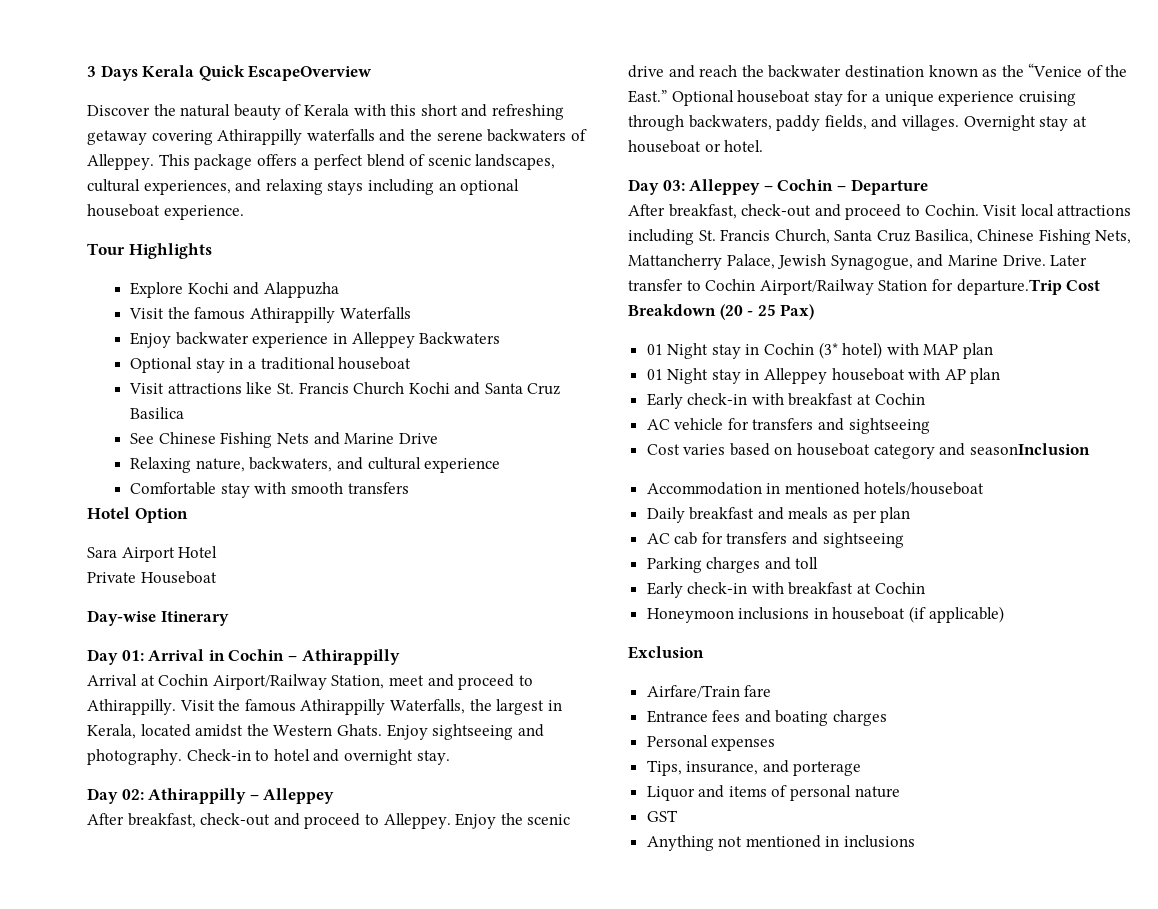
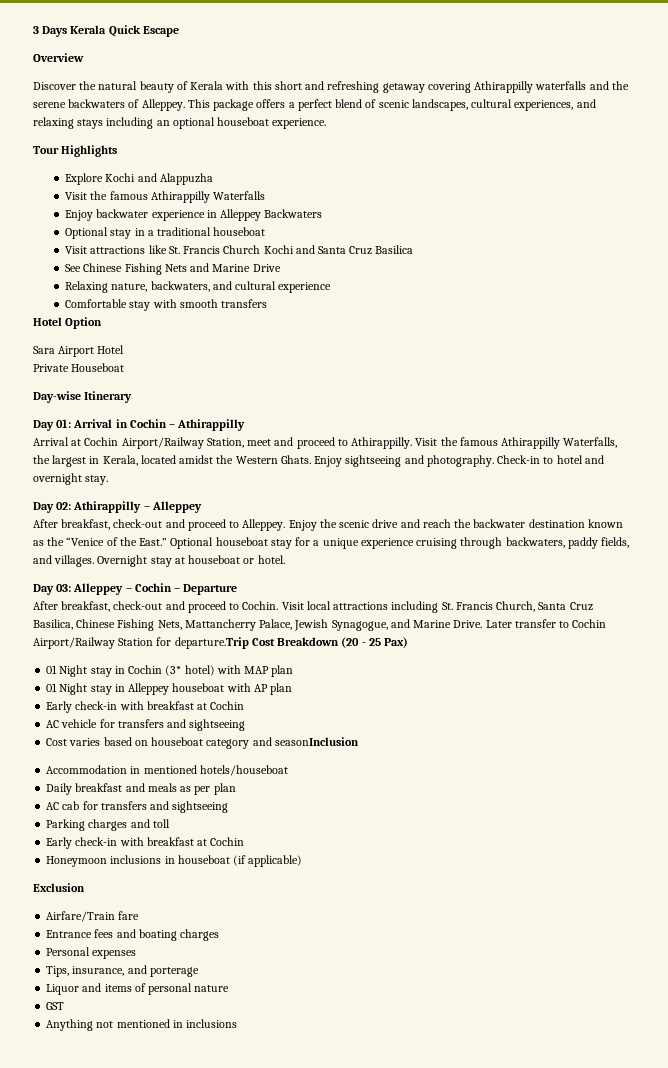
- 3 Days Kerala Quick EscapeOverview
+ 3 Days Kerala Quick Escape
+ Overview

